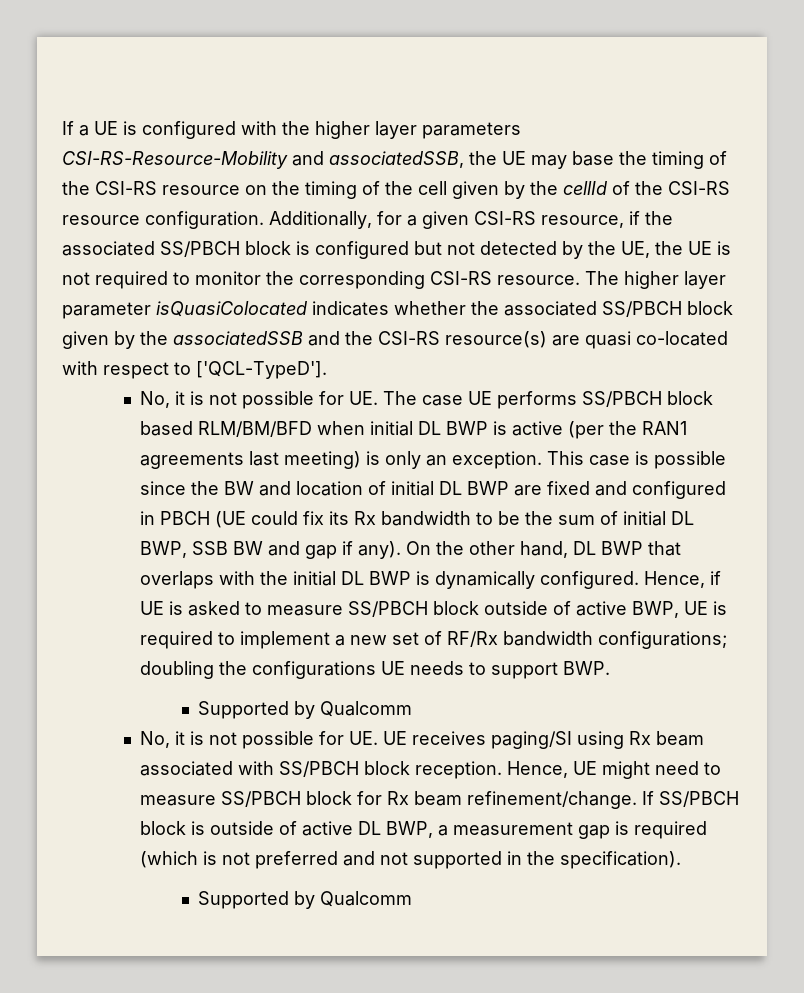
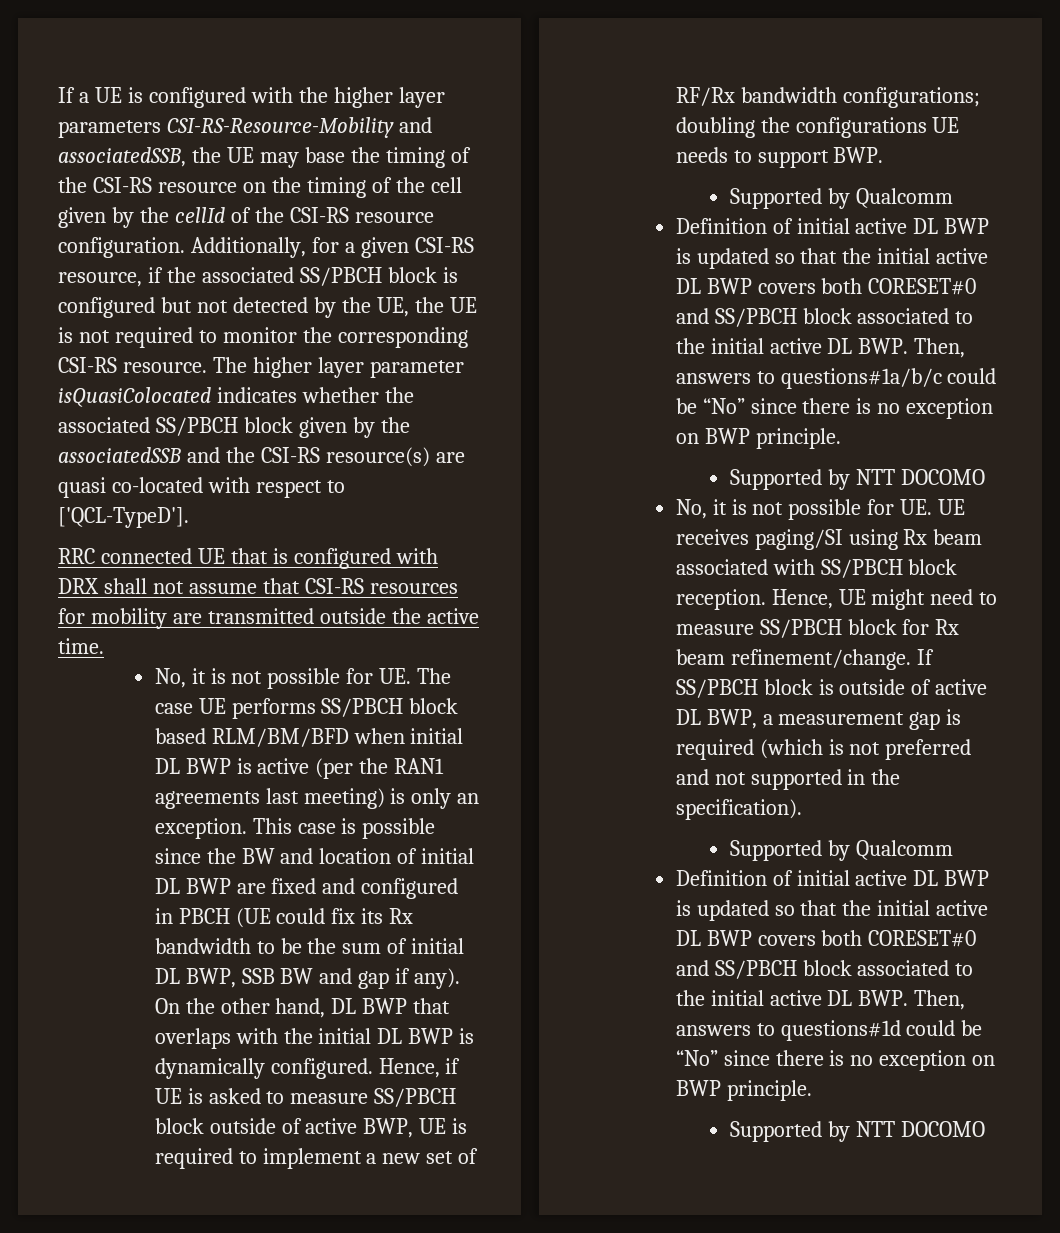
+ RRC connected UE that is configured with DRX shall not assume that CSI-RS resources for mobility are transmitted outside the active time.
+ Definition of initial active DL BWP is updated so that the initial active DL BWP covers both CORESET#0 and SS/PBCH block associated to the initial active DL BWP. Then, answers to questions#1a/b/c could be “No” since there is no exception on BWP principle.
+ Supported by NTT DOCOMO
+ Definition of initial active DL BWP is updated so that the initial active DL BWP covers both CORESET#0 and SS/PBCH block associated to the initial active DL BWP. Then, answers to questions#1d could be “No” since there is no exception on BWP principle.
+ Supported by NTT DOCOMO

